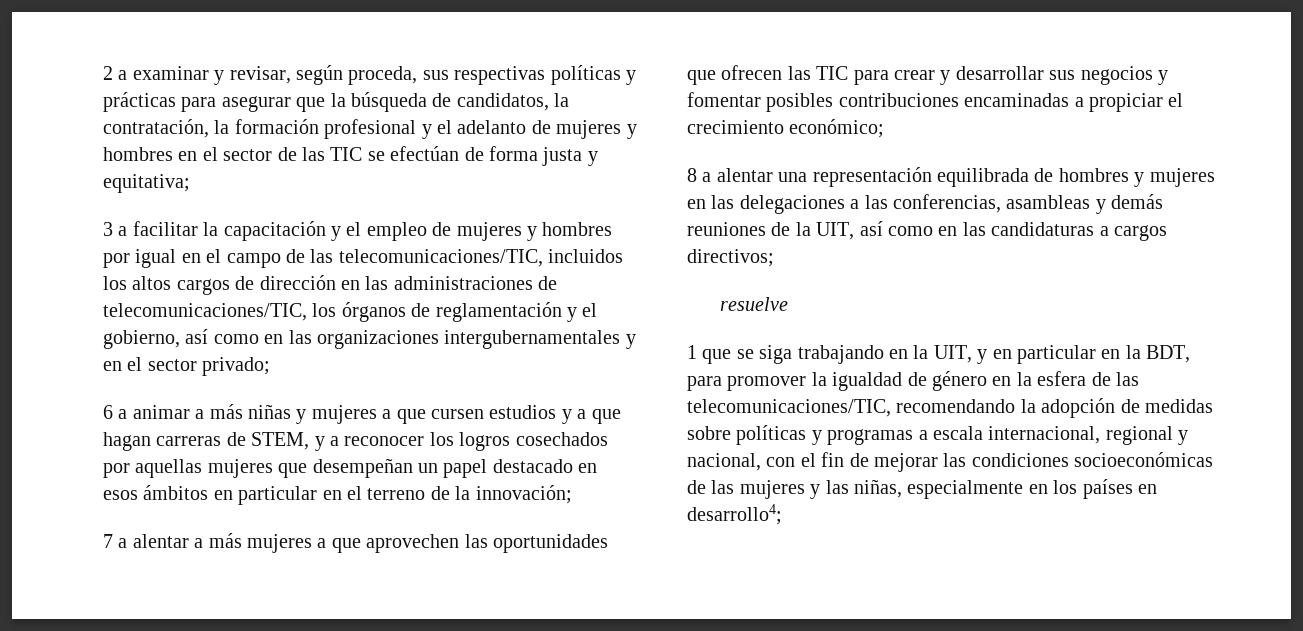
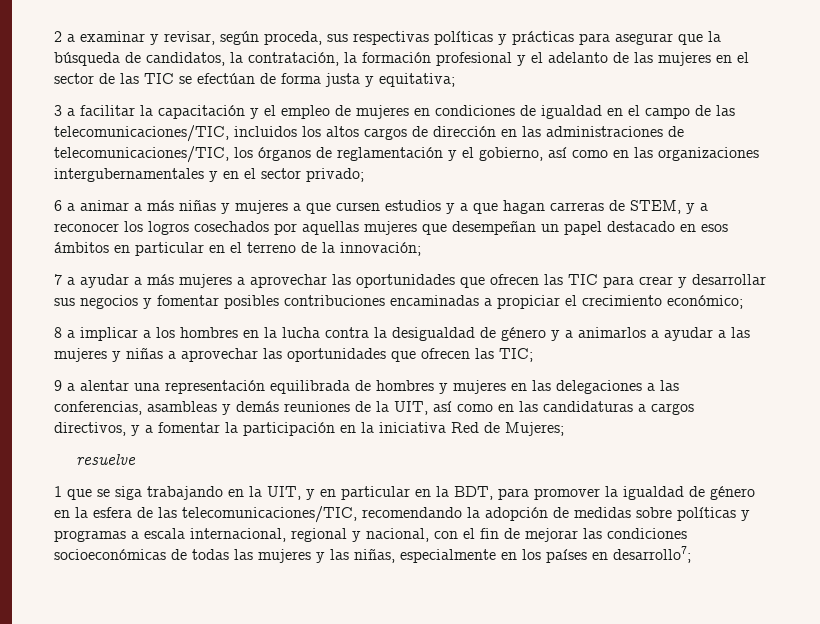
- 2 a examinar y revisar, según proceda, sus respectivas políticas y prácticas para asegurar que la búsqueda de candidatos, la contratación, la formación profesional y el adelanto de mujeres y hombres en el sector de las TIC se efectúan de forma justa y equitativa;
+ 2 a examinar y revisar, según proceda, sus respectivas políticas y prácticas para asegurar que la búsqueda de candidatos, la contratación, la formación profesional y el adelanto de las mujeres en el sector de las TIC se efectúan de forma justa y equitativa;
- 3 a facilitar la capacitación y el empleo de mujeres y hombres por igual en el campo de las telecomunicaciones/TIC, incluidos los altos cargos de dirección en las administraciones de telecomunicaciones/TIC, los órganos de reglamentación y el gobierno, así como en las organizaciones intergubernamentales y en el sector privado;
+ 3 a facilitar la capacitación y el empleo de mujeres en condiciones de igualdad en el campo de las telecomunicaciones/TIC, incluidos los altos cargos de dirección en las administraciones de telecomunicaciones/TIC, los órganos de reglamentación y el gobierno, así como en las organizaciones intergubernamentales y en el sector privado;
- 7 a alentar a más mujeres a que aprovechen las oportunidades que ofrecen las TIC para crear y desarrollar sus negocios y fomentar posibles contribuciones encaminadas a propiciar el crecimiento económico;
+ 7 a ayudar a más mujeres a aprovechar las oportunidades que ofrecen las TIC para crear y desarrollar sus negocios y fomentar posibles contribuciones encaminadas a propiciar el crecimiento económico;
- 8 a alentar una representación equilibrada de hombres y mujeres en las delegaciones a las conferencias, asambleas y demás reuniones de la UIT, así como en las candidaturas a cargos directivos;
+ 8 a implicar a los hombres en la lucha contra la desigualdad de género y a animarlos a ayudar a las mujeres y niñas a aprovechar las oportunidades que ofrecen las TIC;
+ 9 a alentar una representación equilibrada de hombres y mujeres en las delegaciones a las conferencias, asambleas y demás reuniones de la UIT, así como en las candidaturas a cargos directivos, y a fomentar la participación en la iniciativa Red de Mujeres;
- 1 que se siga trabajando en la UIT, y en particular en la BDT, para promover la igualdad de género en la esfera de las telecomunicaciones/TIC, recomendando la adopción de medidas sobre políticas y programas a escala internacional, regional y nacional, con el fin de mejorar las condiciones socioeconómicas de las mujeres y las niñas, especialmente en los países en desarrollo4;
+ 1 que se siga trabajando en la UIT, y en particular en la BDT, para promover la igualdad de género en la esfera de las telecomunicaciones/TIC, recomendando la adopción de medidas sobre políticas y programas a escala internacional, regional y nacional, con el fin de mejorar las condiciones socioeconómicas de todas las mujeres y las niñas, especialmente en los países en desarrollo7;

